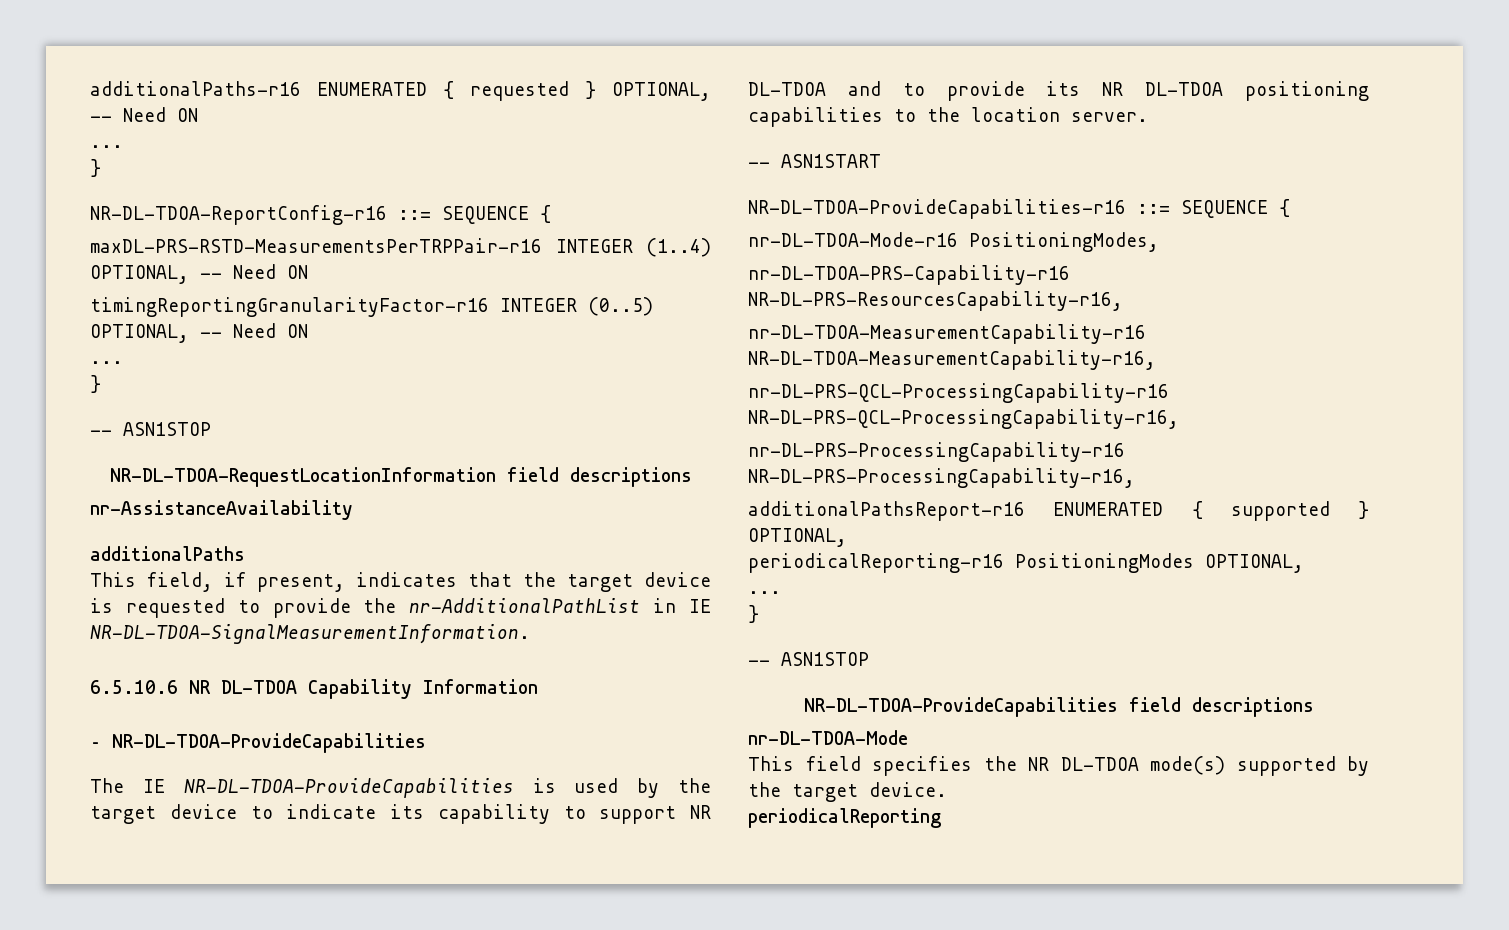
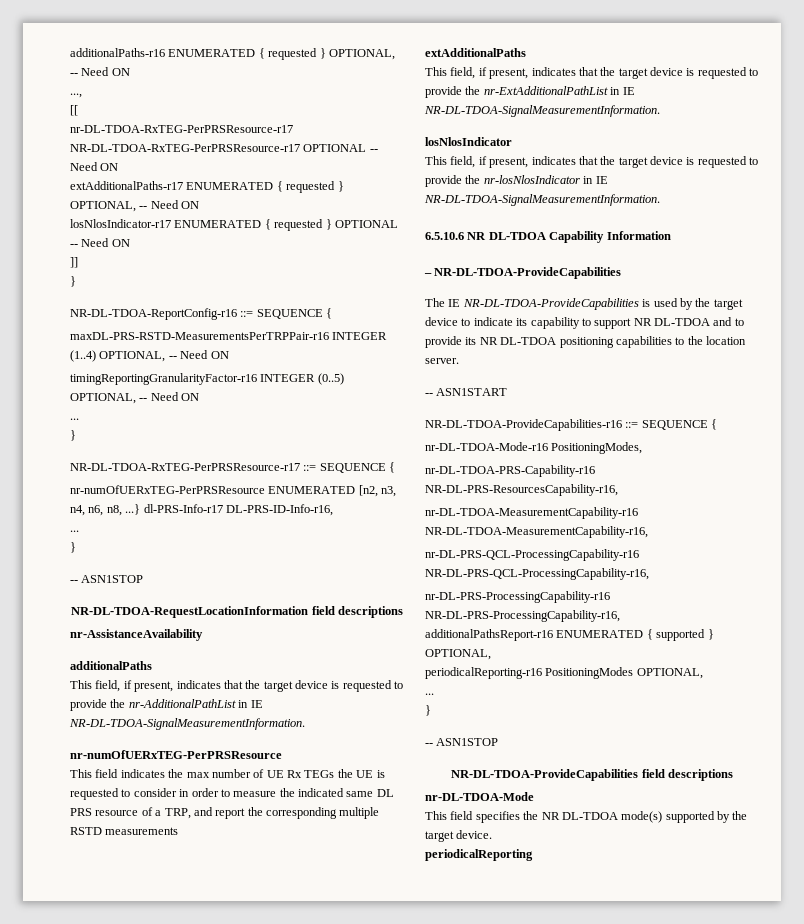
  additionalPaths-r16 ENUMERATED { requested } OPTIONAL, -- Need ON
- ...
+ ...,
+ [[
+ nr-DL-TDOA-RxTEG-PerPRSResource-r17 NR-DL-TDOA-RxTEG-PerPRSResource-r17 OPTIONAL -- Need ON
+ extAdditionalPaths-r17 ENUMERATED { requested } OPTIONAL, -- Need ON
+ losNlosIndicator-r17 ENUMERATED { requested } OPTIONAL -- Need ON
+ ]]
+ NR-DL-TDOA-RxTEG-PerPRSResource-r17 ::= SEQUENCE {
+ nr-numOfUERxTEG-PerPRSResource ENUMERATED [n2, n3, n4, n6, n8, ...} dl-PRS-Info-r17 DL-PRS-ID-Info-r16,
+ ...
+ }
  This field, if present, indicates that the target device is requested to provide the nr-AdditionalPathList in IE NR-DL-TDOA-SignalMeasurementInformation.
+ nr-numOfUERxTEG-PerPRSResource
+ This field indicates the max number of UE Rx TEGs the UE is requested to consider in order to measure the indicated same DL PRS resource of a TRP, and report the corresponding multiple RSTD measurements
+ extAdditionalPaths
+ This field, if present, indicates that the target device is requested to provide the nr-ExtAdditionalPathList in IE NR-DL-TDOA-SignalMeasurementInformation.
+ losNlosIndicator
+ This field, if present, indicates that the target device is requested to provide the nr-losNlosIndicator in IE NR-DL-TDOA-SignalMeasurementInformation.

